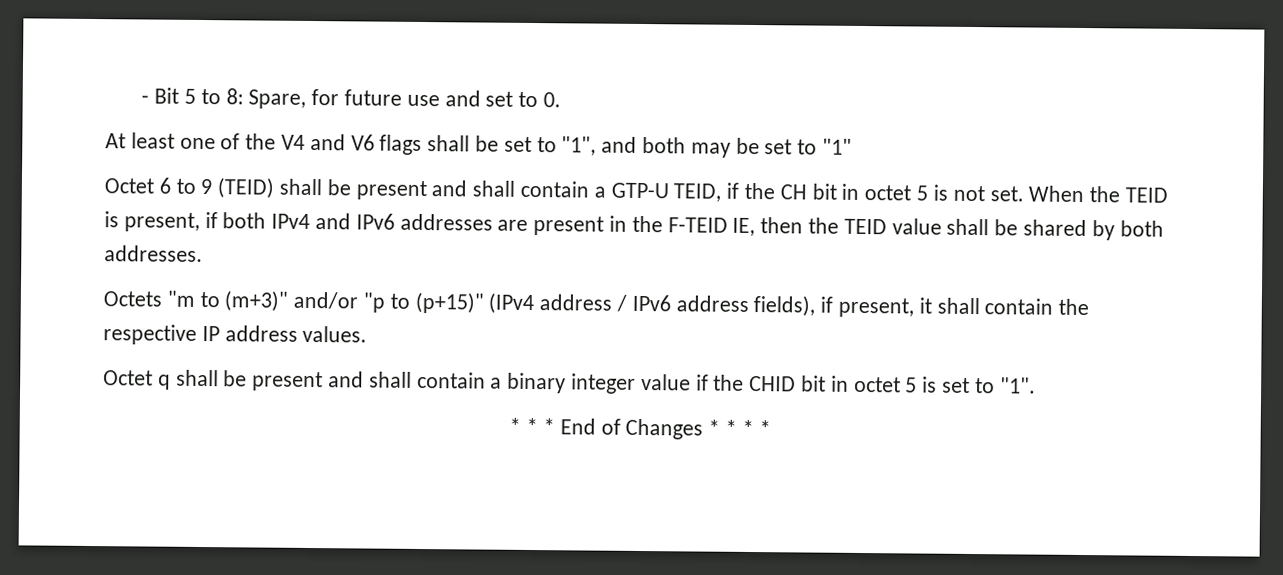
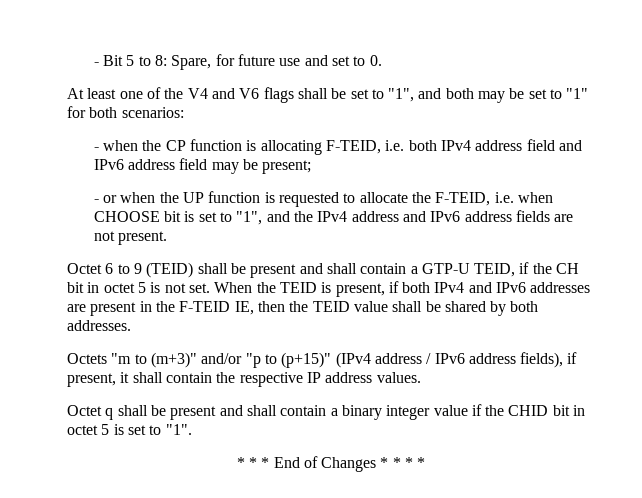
- At least one of the V4 and V6 flags shall be set to "1", and both may be set to "1"
+ At least one of the V4 and V6 flags shall be set to "1", and both may be set to "1" for both scenarios:
+ - when the CP function is allocating F-TEID, i.e. both IPv4 address field and IPv6 address field may be present;
+ - or when the UP function is requested to allocate the F-TEID, i.e. when CHOOSE bit is set to "1", and the IPv4 address and IPv6 address fields are not present.

